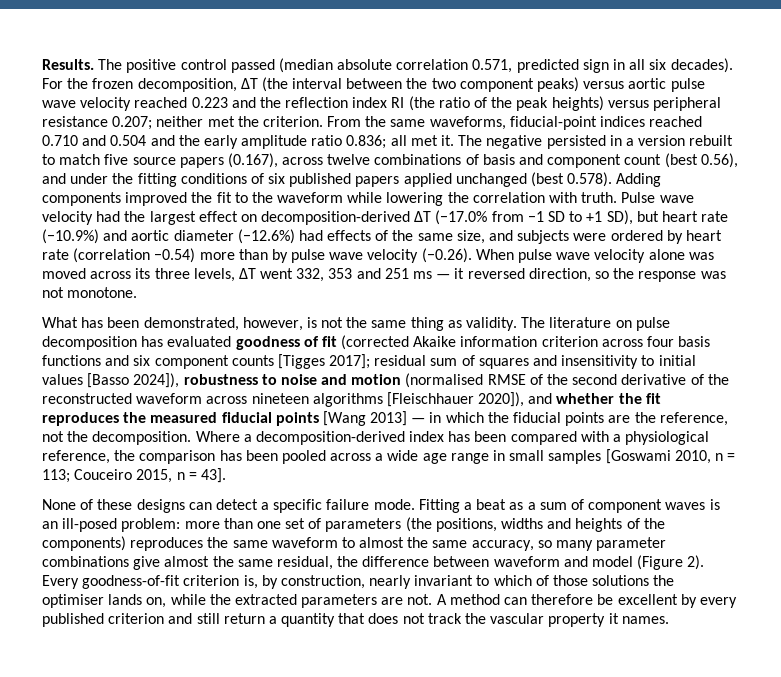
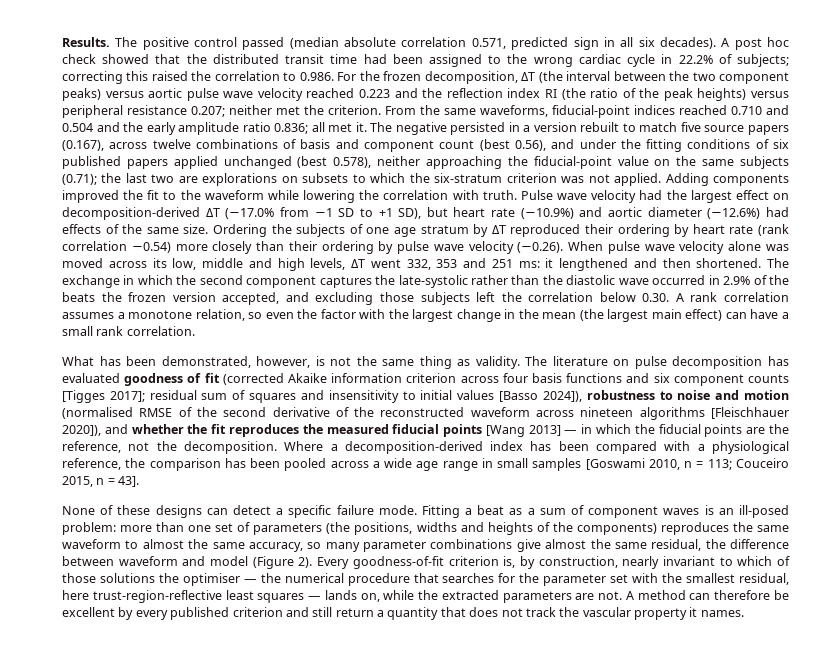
- For the frozen decomposition, ΔT (the interval between the two component peaks) versus aortic pulse wave velocity reached 0.223 and the reflection index RI (the ratio of the peak heights) versus peripheral resistance 0.207; neither met the criterion.
+ A post hoc check showed that the distributed transit time had been assigned to the wrong cardiac cycle in 22.2% of subjects; correcting this raised the correlation to 0.986. For the frozen decomposition, ΔT (the interval between the two component peaks) versus aortic pulse wave velocity reached 0.223 and the reflection index RI (the ratio of the peak heights) versus peripheral resistance 0.207; neither met the criterion.
- The negative persisted in a version rebuilt to match five source papers (0.167), across twelve combinations of basis and component count (best 0.56), and under the fitting conditions of six published papers applied unchanged (best 0.578). Adding components improved the fit to the waveform while lowering the correlation with truth.
+ The negative persisted in a version rebuilt to match five source papers (0.167), across twelve combinations of basis and component count (best 0.56), and under the fitting conditions of six published papers applied unchanged (best 0.578), neither approaching the fiducial-point value on the same subjects (0.71); the last two are explorations on subsets to which the six-stratum criterion was not applied. Adding components improved the fit to the waveform while lowering the correlation with truth.
- Pulse wave velocity had the largest effect on decomposition-derived ΔT (−17.0% from −1 SD to +1 SD), but heart rate (−10.9%) and aortic diameter (−12.6%) had effects of the same size, and subjects were ordered by heart rate (correlation −0.54) more than by pulse wave velocity (−0.26). When pulse wave velocity alone was moved across its three levels, ΔT went 332, 353 and 251 ms — it reversed direction, so the response was not monotone.
+ Pulse wave velocity had the largest effect on decomposition-derived ΔT (−17.0% from −1 SD to +1 SD), but heart rate (−10.9%) and aortic diameter (−12.6%) had effects of the same size. Ordering the subjects of one age stratum by ΔT reproduced their ordering by heart rate (rank correlation −0.54) more closely than their ordering by pulse wave velocity (−0.26). When pulse wave velocity alone was moved across its low, middle and high levels, ΔT went 332, 353 and 251 ms: it lengthened and then shortened. The exchange in which the second component captures the late-systolic rather than the diastolic wave occurred in 2.9% of the beats the frozen version accepted, and excluding those subjects left the correlation below 0.30. A rank correlation assumes a monotone relation, so even the factor with the largest change in the mean (the largest main effect) can have a small rank correlation.
- Every goodness-of-fit criterion is, by construction, nearly invariant to which of those solutions the optimiser lands on, while the extracted parameters are not.
+ Every goodness-of-fit criterion is, by construction, nearly invariant to which of those solutions the optimiser — the numerical procedure that searches for the parameter set with the smallest residual, here trust-region-reflective least squares — lands on, while the extracted parameters are not.

